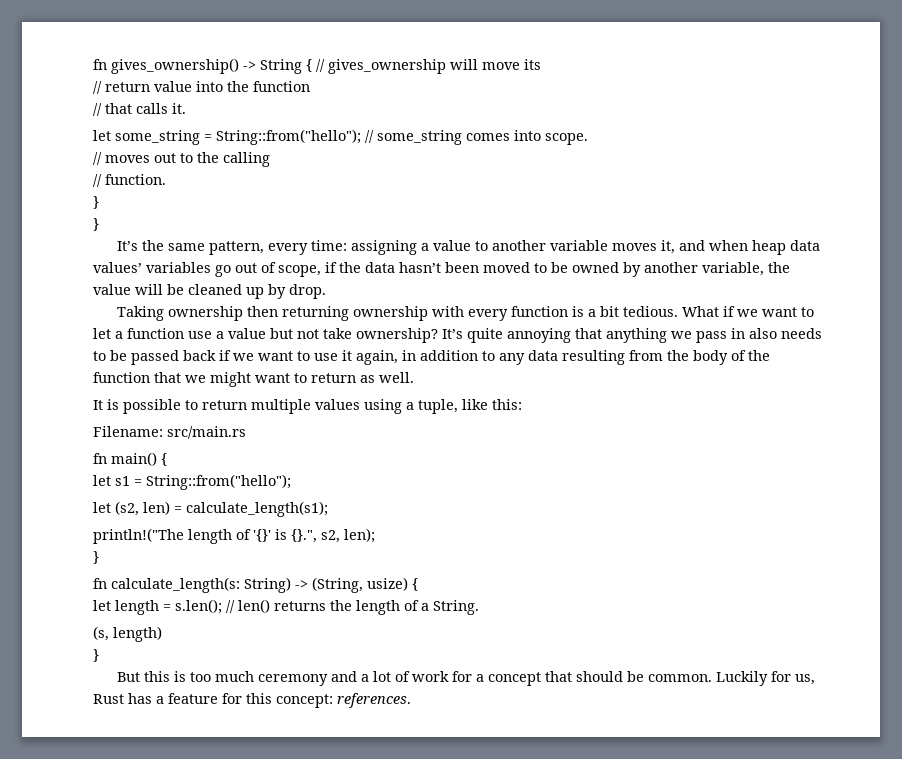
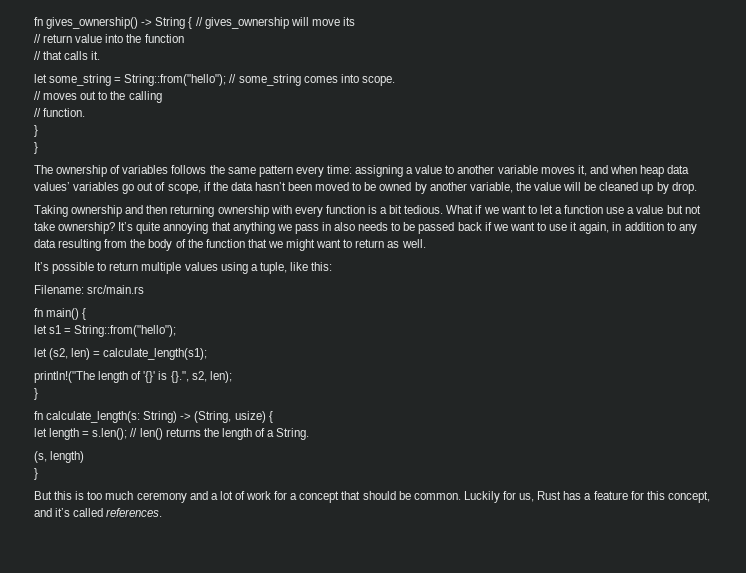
- It’s the same pattern, every time: assigning a value to another variable moves it, and when heap data values’ variables go out of scope, if the data hasn’t been moved to be owned by another variable, the value will be cleaned up by drop.
+ The ownership of variables follows the same pattern every time: assigning a value to another variable moves it, and when heap data values’ variables go out of scope, if the data hasn’t been moved to be owned by another variable, the value will be cleaned up by drop.
- Taking ownership then returning ownership with every function is a bit tedious.
+ Taking ownership and then returning ownership with every function is a bit tedious.
- It is possible to return multiple values using a tuple, like this:
+ It’s possible to return multiple values using a tuple, like this:
- Luckily for us, Rust has a feature for this concept: references.
+ Luckily for us, Rust has a feature for this concept, and it’s called references.

